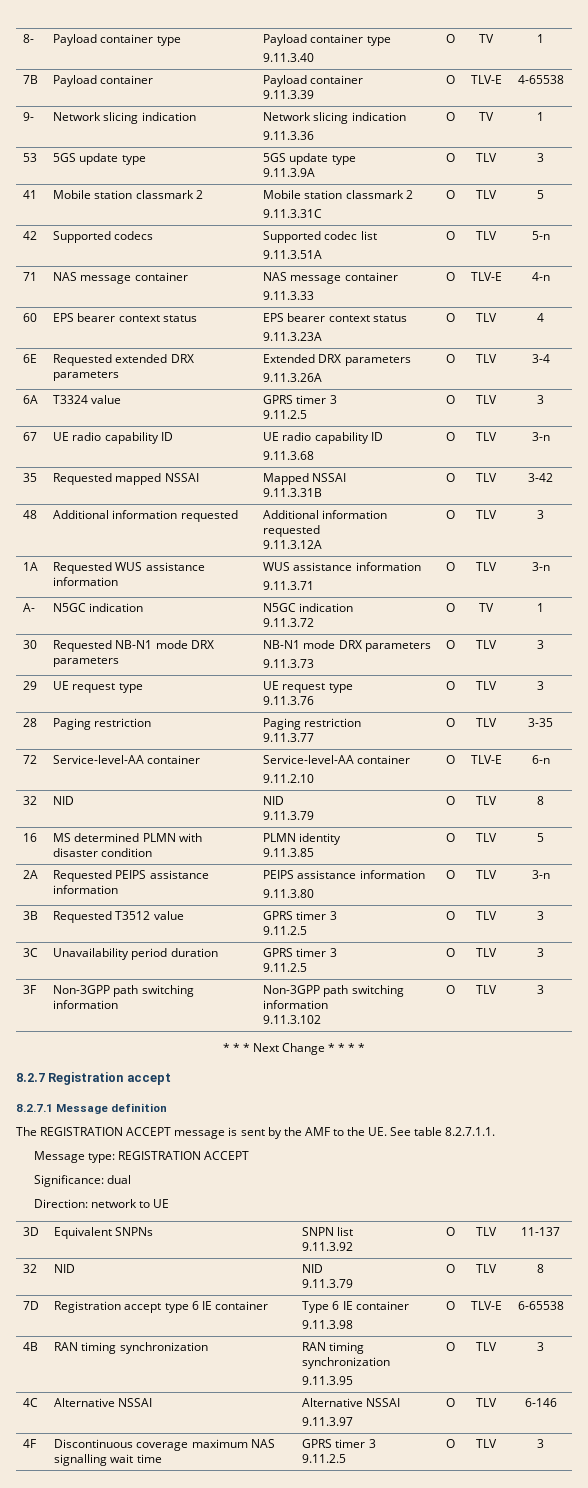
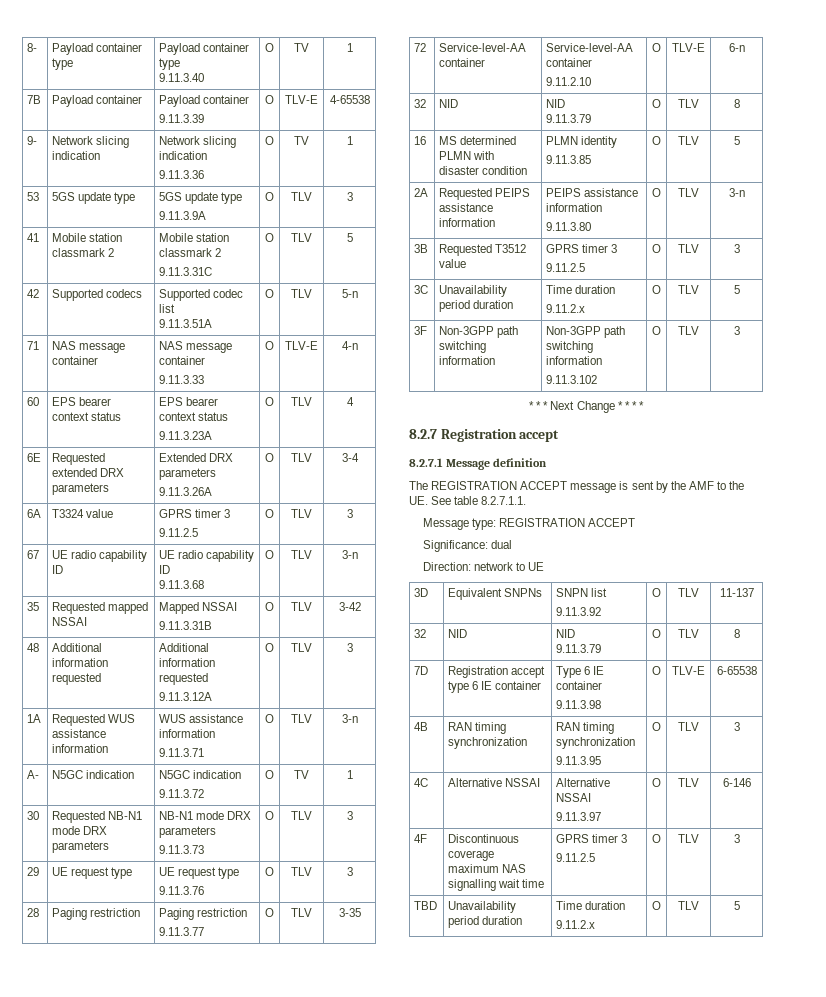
- 3C | Unavailability period duration | GPRS timer 3
- 9.11.2.5 | O | TLV | 3
+ 3C | Unavailability period duration | Time duration
+ 9.11.2.x | O | TLV | 5
+ TBD | Unavailability period duration | Time duration
+ 9.11.2.x | O | TLV | 5

